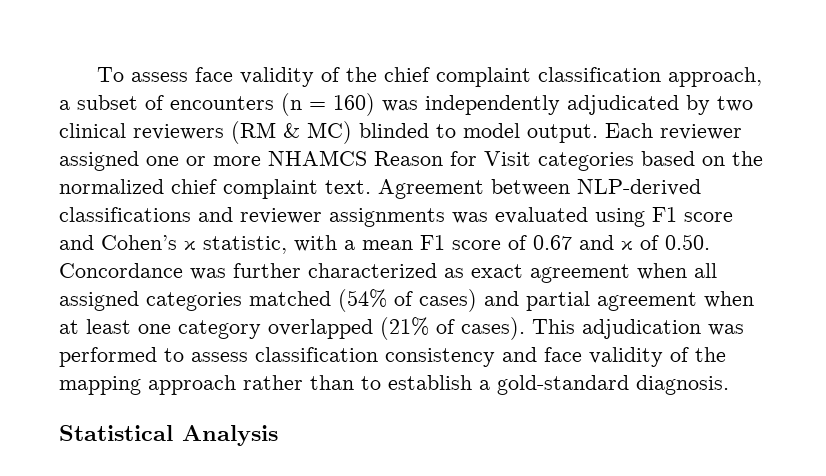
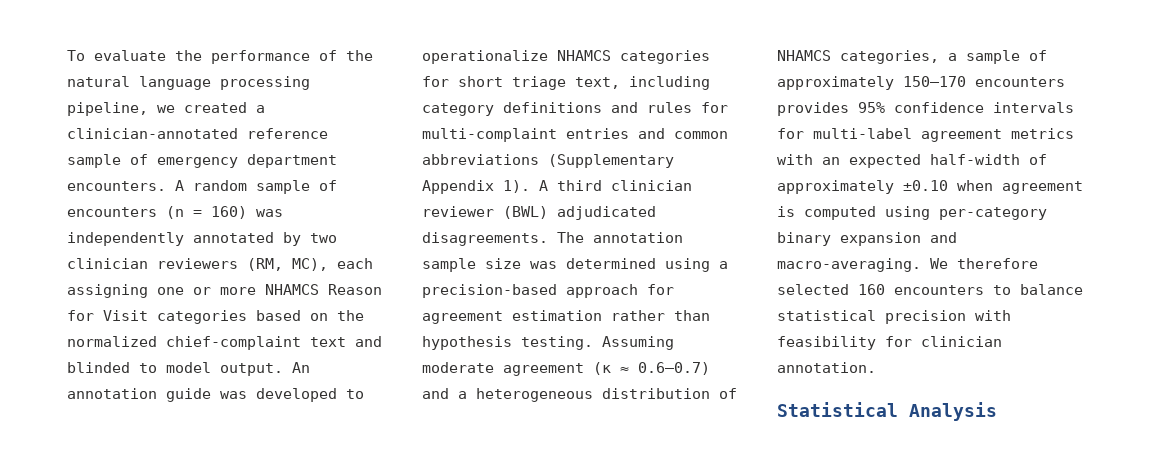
- To assess face validity of the chief complaint classification approach, a subset of encounters (n = 160) was independently adjudicated by two clinical reviewers (RM & MC) blinded to model output. Each reviewer assigned one or more NHAMCS Reason for Visit categories based on the normalized chief complaint text. Agreement between NLP-derived classifications and reviewer assignments was evaluated using F1 score and Cohen’s κ statistic, with a mean F1 score of 0.67 and κ of 0.50. Concordance was further characterized as exact agreement when all assigned categories matched (54% of cases) and partial agreement when at least one category overlapped (21% of cases). This adjudication was performed to assess classification consistency and face validity of the mapping approach rather than to establish a gold-standard diagnosis.
+ To evaluate the performance of the natural language processing pipeline, we created a clinician-annotated reference sample of emergency department encounters. A random sample of encounters (n = 160) was independently annotated by two clinician reviewers (RM, MC), each assigning one or more NHAMCS Reason for Visit categories based on the normalized chief-complaint text and blinded to model output. An annotation guide was developed to operationalize NHAMCS categories for short triage text, including category definitions and rules for multi-complaint entries and common abbreviations (Supplementary Appendix 1). A third clinician reviewer (BWL) adjudicated disagreements. The annotation sample size was determined using a precision-based approach for agreement estimation rather than hypothesis testing. Assuming moderate agreement (κ ≈ 0.6–0.7) and a heterogeneous distribution of NHAMCS categories, a sample of approximately 150–170 encounters provides 95% confidence intervals for multi-label agreement metrics with an expected half-width of approximately ±0.10 when agreement is computed using per-category binary expansion and macro-averaging. We therefore selected 160 encounters to balance statistical precision with feasibility for clinician annotation.

